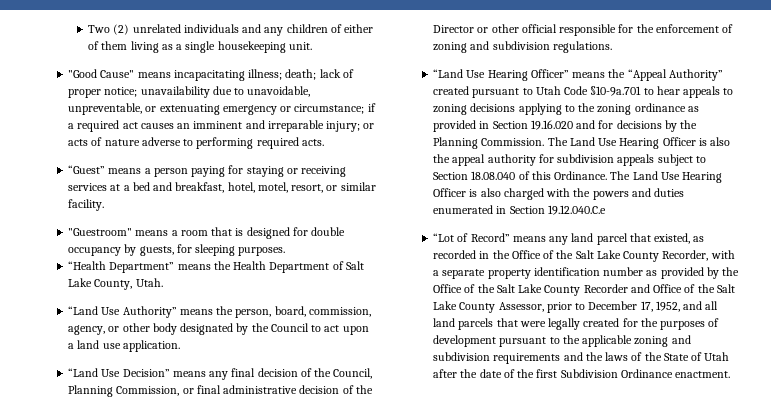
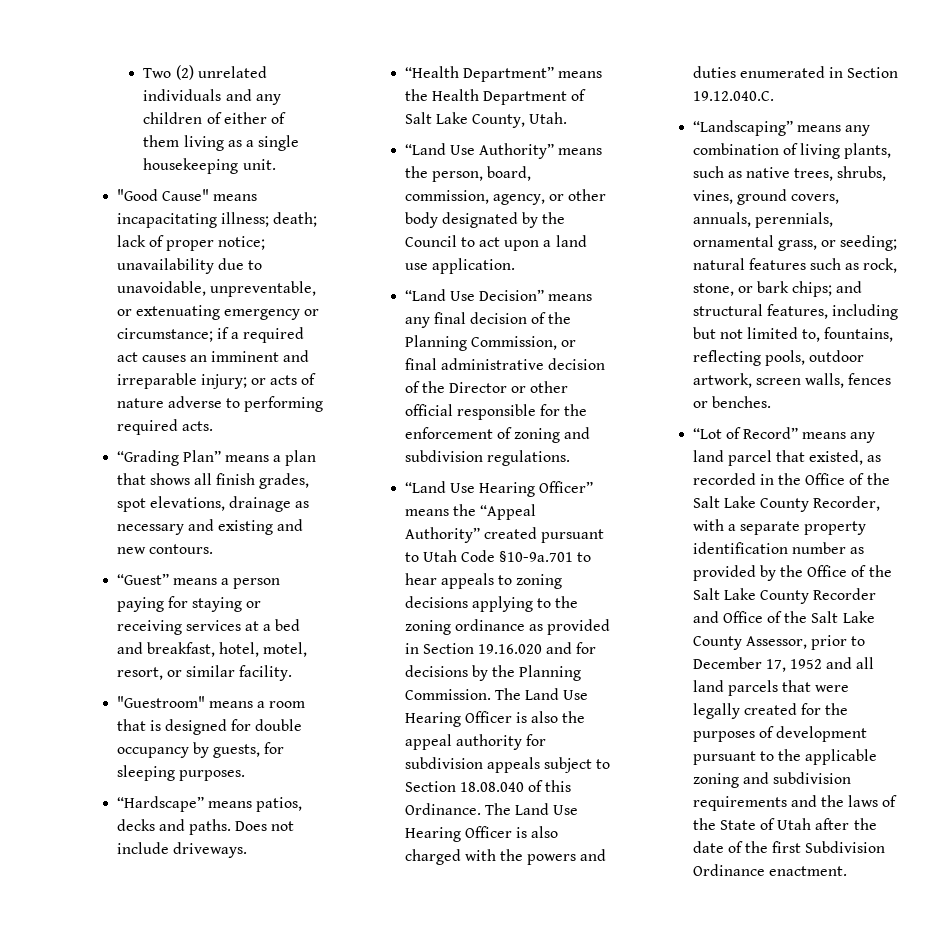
+ “Grading Plan” means a plan that shows all finish grades, spot elevations, drainage as necessary and existing and new contours.
+ “Hardscape” means patios, decks and paths. Does not include driveways.
- “Land Use Decision” means any final decision of the Council, Planning Commission, or final administrative decision of the Director or other official responsible for the enforcement of zoning and subdivision regulations.
+ “Land Use Decision” means any final decision of the Planning Commission, or final administrative decision of the Director or other official responsible for the enforcement of zoning and subdivision regulations.
- The Land Use Hearing Officer is also charged with the powers and duties enumerated in Section 19.12.040.C.e
+ The Land Use Hearing Officer is also charged with the powers and duties enumerated in Section 19.12.040.C.
+ “Landscaping” means any combination of living plants, such as native trees, shrubs, vines, ground covers, annuals, perennials, ornamental grass, or seeding; natural features such as rock, stone, or bark chips; and structural features, including but not limited to, fountains, reflecting pools, outdoor artwork, screen walls, fences or benches.
- “Lot of Record” means any land parcel that existed, as recorded in the Office of the Salt Lake County Recorder, with a separate property identification number as provided by the Office of the Salt Lake County Recorder and Office of the Salt Lake County Assessor, prior to December 17, 1952, and all land parcels that were legally created for the purposes of development pursuant to the applicable zoning and subdivision requirements and the laws of the State of Utah after the date of the first Subdivision Ordinance enactment.
+ “Lot of Record” means any land parcel that existed, as recorded in the Office of the Salt Lake County Recorder, with a separate property identification number as provided by the Office of the Salt Lake County Recorder and Office of the Salt Lake County Assessor, prior to December 17, 1952 and all land parcels that were legally created for the purposes of development pursuant to the applicable zoning and subdivision requirements and the laws of the State of Utah after the date of the first Subdivision Ordinance enactment.

